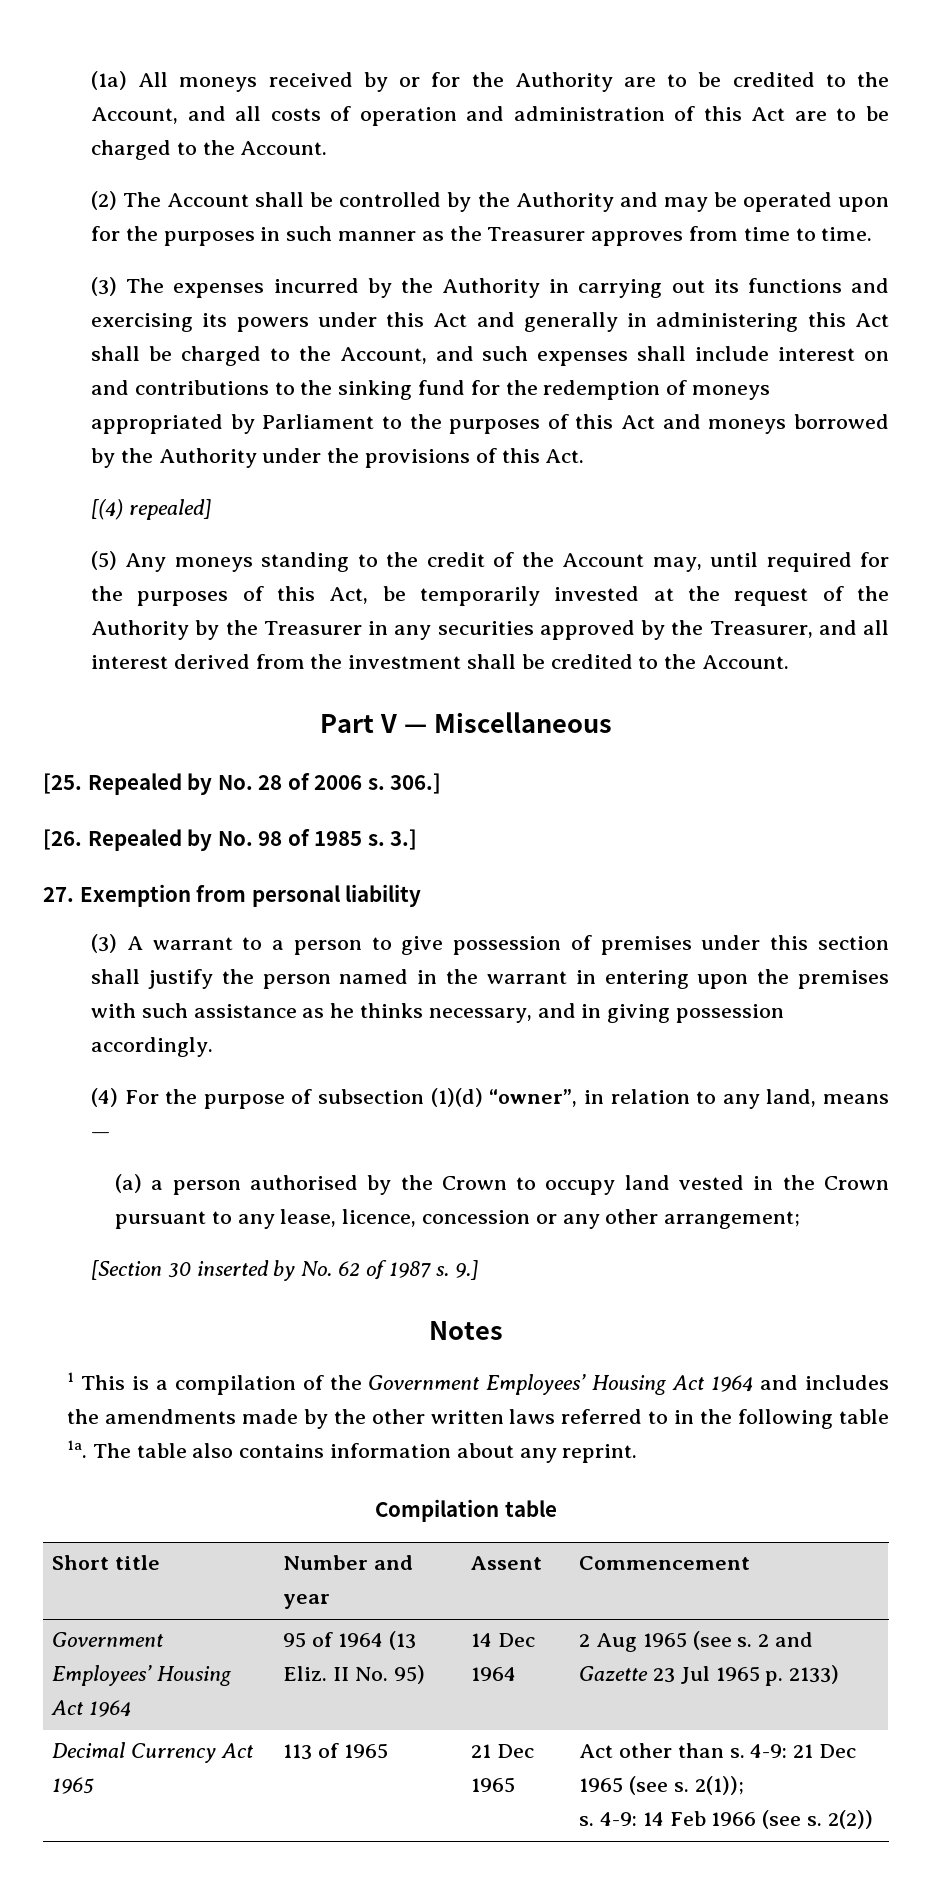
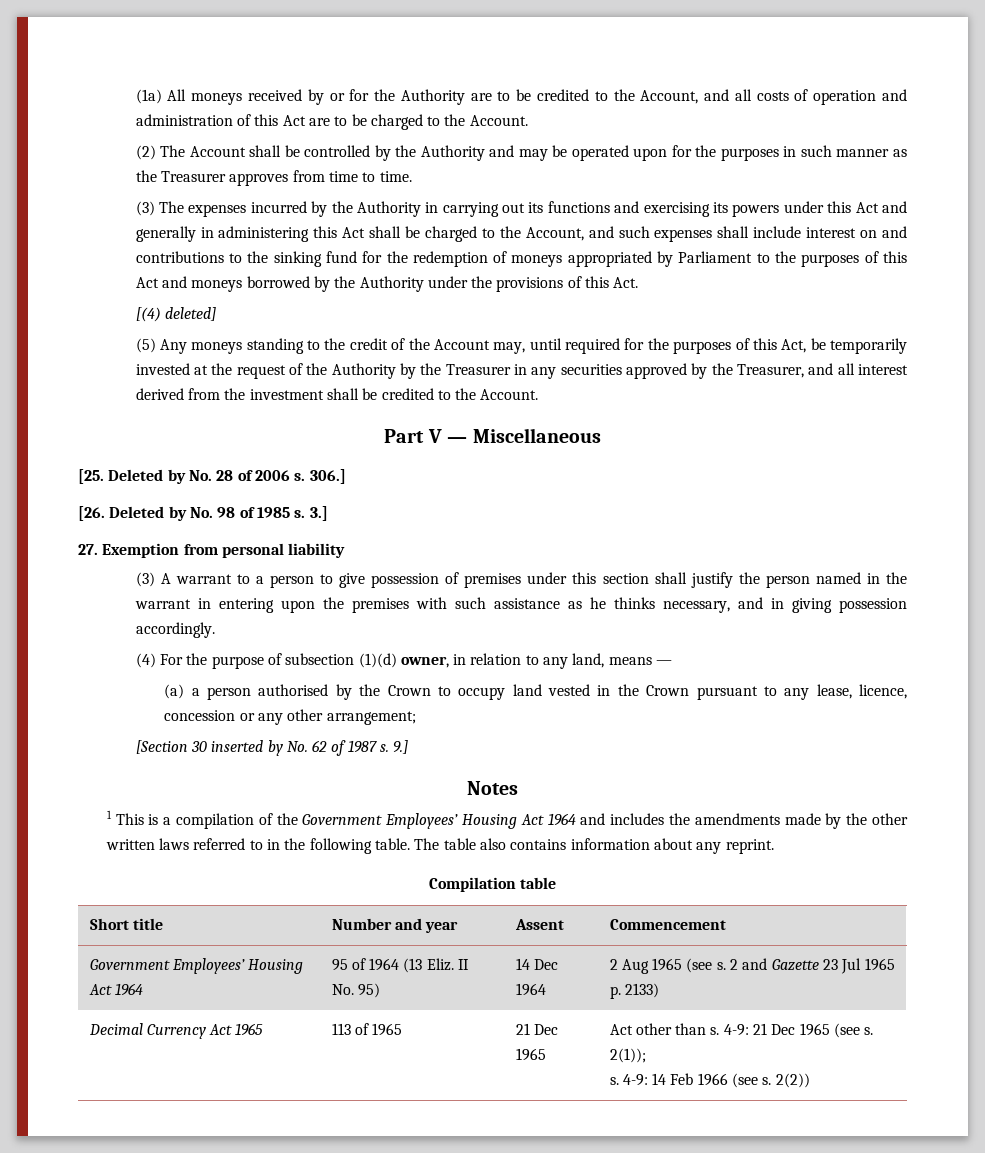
- [(4) repealed]
+ [(4) deleted]
- [25. Repealed by No. 28 of 2006 s.
+ [25. Deleted by No. 28 of 2006 s.
- [26. Repealed by No. 98 of 1985 s.
+ [26. Deleted by No. 98 of 1985 s.
- (4) For the purpose of subsection (1)(d) “owner”, in relation to any land, means —
+ (4) For the purpose of subsection (1)(d) owner, in relation to any land, means —
- 1 This is a compilation of the Government Employees’ Housing Act 1964 and includes the amendments made by the other written laws referred to in the following table 1a.
+ 1 This is a compilation of the Government Employees’ Housing Act 1964 and includes the amendments made by the other written laws referred to in the following table.

